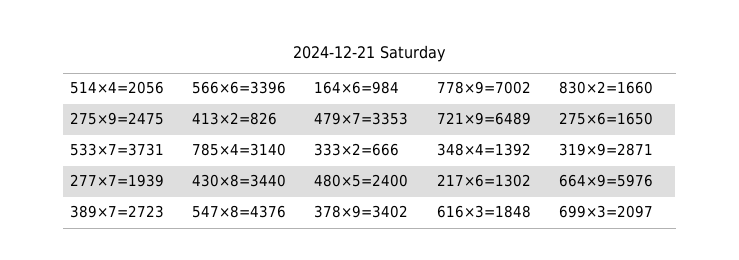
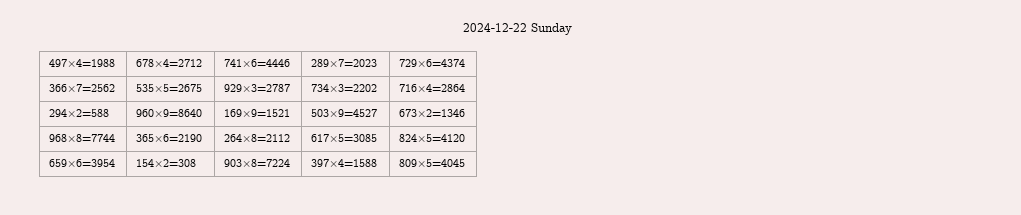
- 2024-12-21 Saturday
- 514×4=2056 | 566×6=3396 | 164×6=984 | 778×9=7002 | 830×2=1660
- 275×9=2475 | 413×2=826 | 479×7=3353 | 721×9=6489 | 275×6=1650
- 533×7=3731 | 785×4=3140 | 333×2=666 | 348×4=1392 | 319×9=2871
- 277×7=1939 | 430×8=3440 | 480×5=2400 | 217×6=1302 | 664×9=5976
- 389×7=2723 | 547×8=4376 | 378×9=3402 | 616×3=1848 | 699×3=2097
+ 2024-12-22 Sunday
+ 497×4=1988 | 678×4=2712 | 741×6=4446 | 289×7=2023 | 729×6=4374
+ 366×7=2562 | 535×5=2675 | 929×3=2787 | 734×3=2202 | 716×4=2864
+ 294×2=588 | 960×9=8640 | 169×9=1521 | 503×9=4527 | 673×2=1346
+ 968×8=7744 | 365×6=2190 | 264×8=2112 | 617×5=3085 | 824×5=4120
+ 659×6=3954 | 154×2=308 | 903×8=7224 | 397×4=1588 | 809×5=4045

